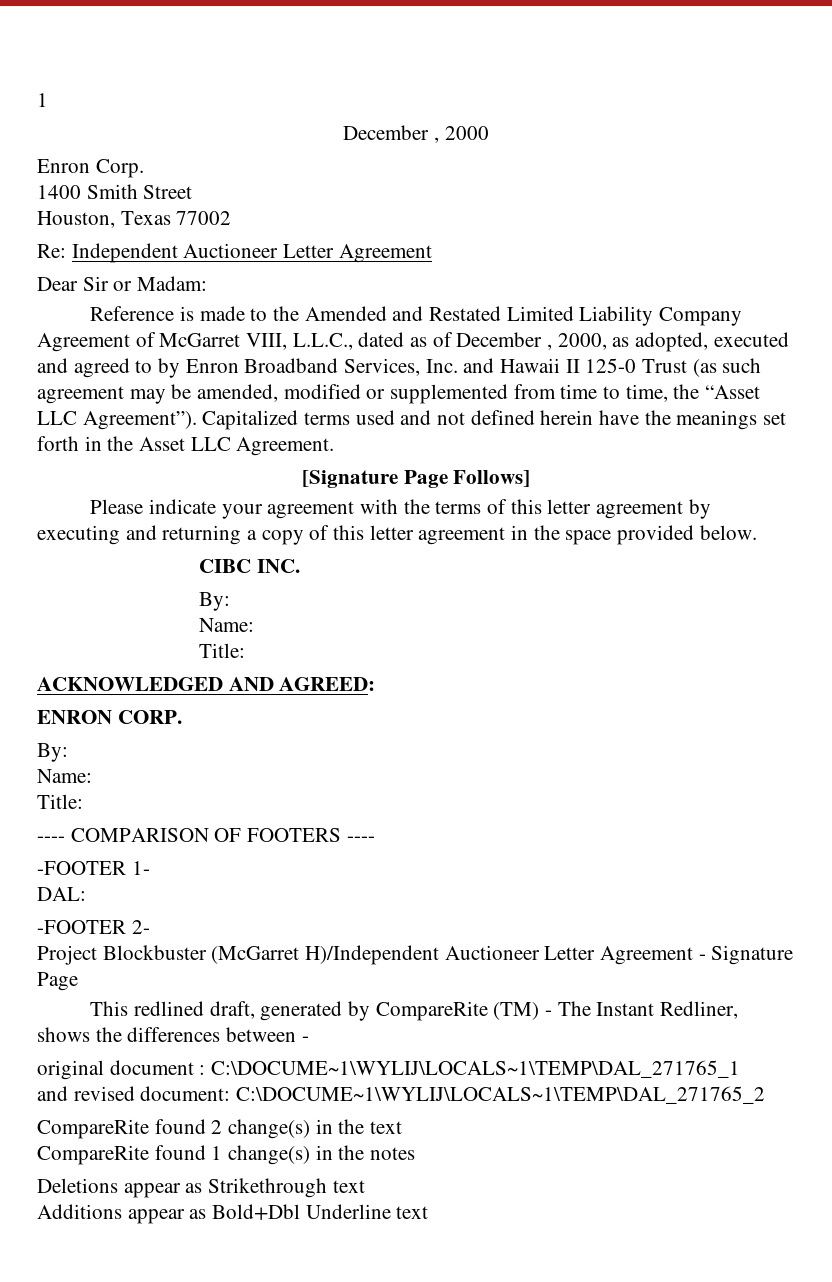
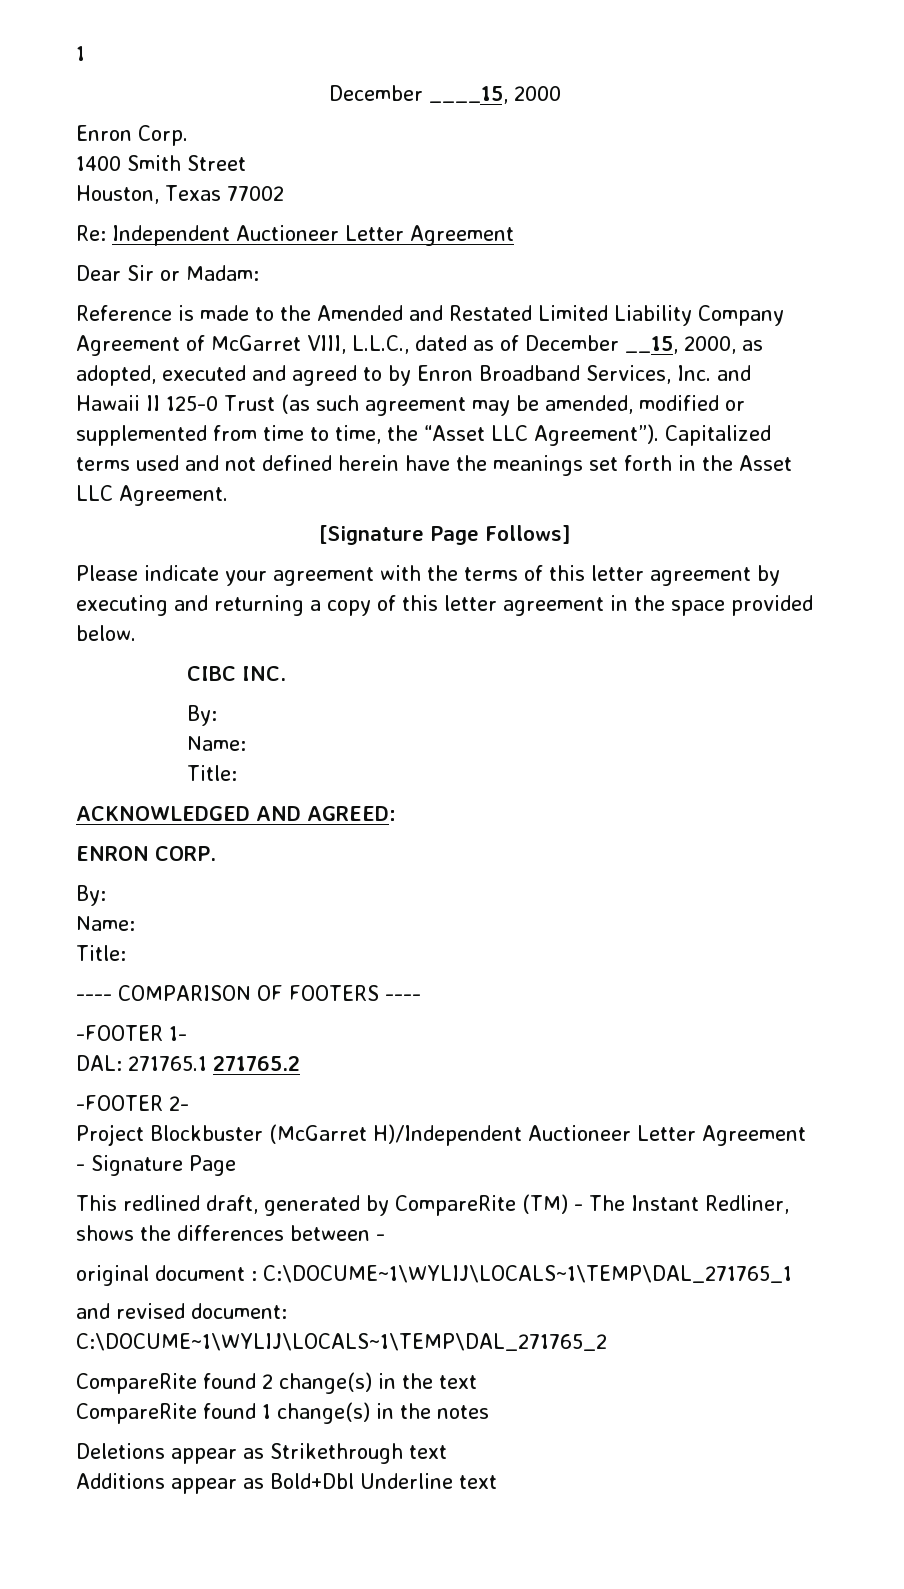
- December , 2000
+ December ____15, 2000
- Reference is made to the Amended and Restated Limited Liability Company Agreement of McGarret VIII, L.L.C., dated as of December , 2000, as adopted, executed and agreed to by Enron Broadband Services, Inc. and Hawaii II 125-0 Trust (as such agreement may be amended, modified or supplemented from time to time, the “Asset LLC Agreement”).
+ Reference is made to the Amended and Restated Limited Liability Company Agreement of McGarret VIII, L.L.C., dated as of December __15, 2000, as adopted, executed and agreed to by Enron Broadband Services, Inc. and Hawaii II 125-0 Trust (as such agreement may be amended, modified or supplemented from time to time, the “Asset LLC Agreement”).
- DAL:
+ DAL: 271765.1 271765.2

